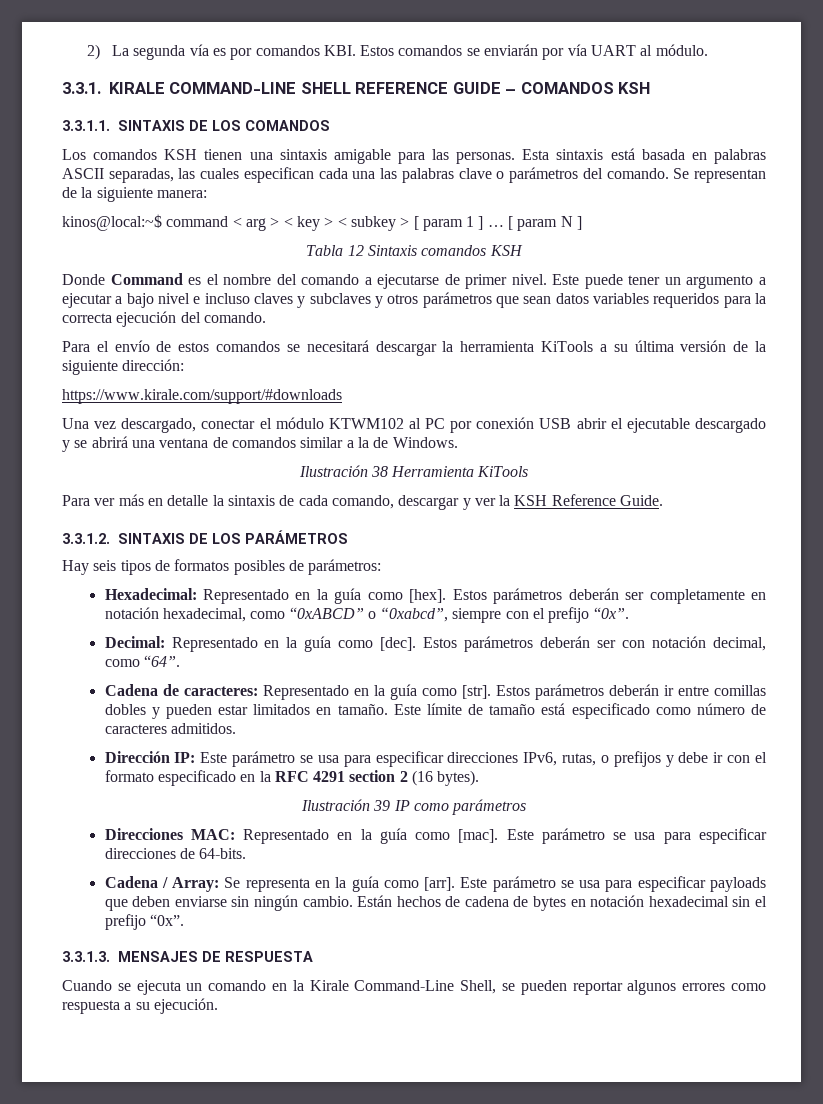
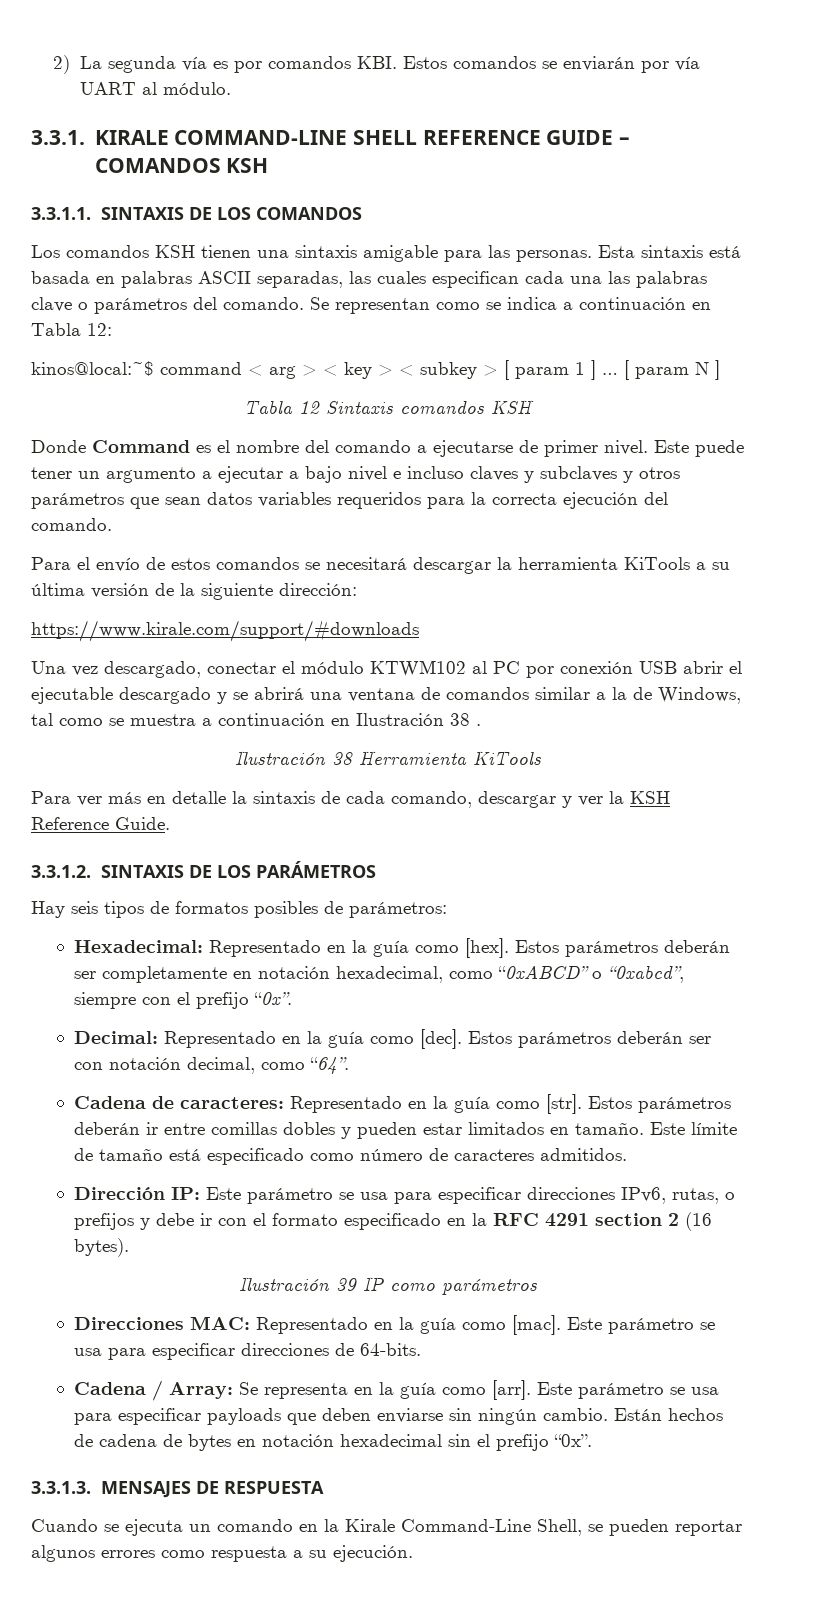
- Se representan de la siguiente manera:
+ Se representan como se indica a continuación en Tabla 12:
- Una vez descargado, conectar el módulo KTWM102 al PC por conexión USB abrir el ejecutable descargado y se abrirá una ventana de comandos similar a la de Windows.
+ Una vez descargado, conectar el módulo KTWM102 al PC por conexión USB abrir el ejecutable descargado y se abrirá una ventana de comandos similar a la de Windows, tal como se muestra a continuación en Ilustración 38 .

